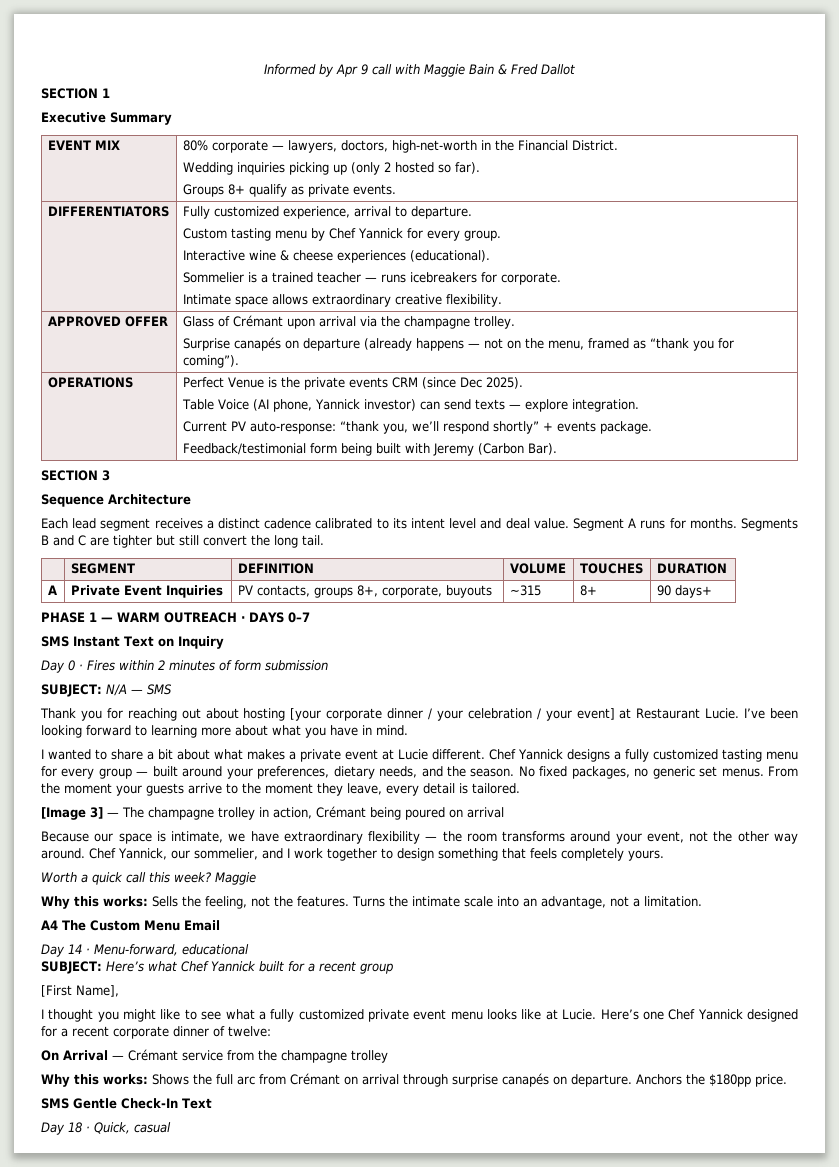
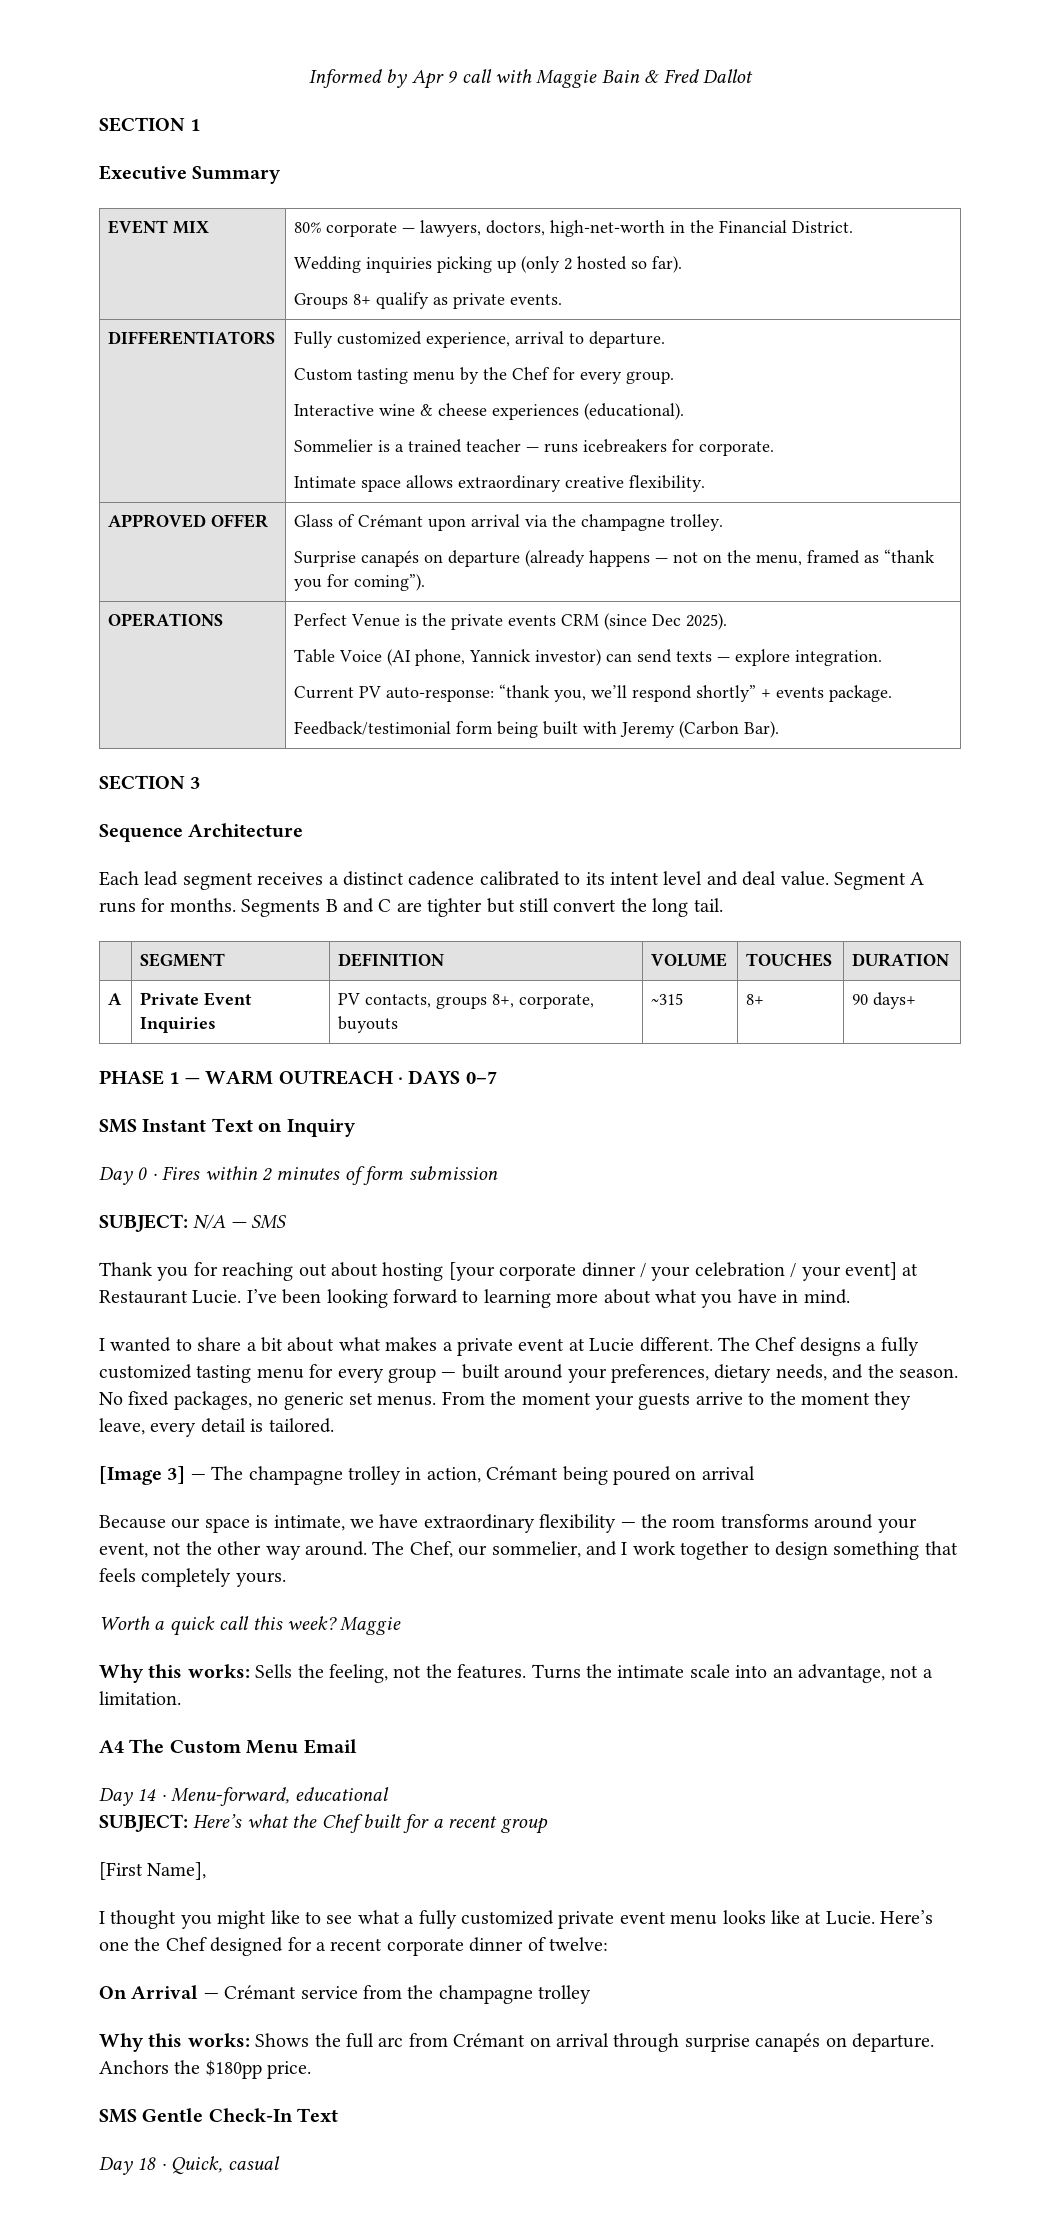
  DIFFERENTIATORS | Fully customized experience, arrival to departure.
- Custom tasting menu by Chef Yannick for every group.
+ Custom tasting menu by the Chef for every group.
- Chef Yannick designs a fully customized tasting menu for every group — built around your preferences, dietary needs, and the season.
+ The Chef designs a fully customized tasting menu for every group — built around your preferences, dietary needs, and the season.
- Chef Yannick, our sommelier, and I work together to design something that feels completely yours.
+ The Chef, our sommelier, and I work together to design something that feels completely yours.
- SUBJECT: Here’s what Chef Yannick built for a recent group
+ SUBJECT: Here’s what the Chef built for a recent group
- Here’s one Chef Yannick designed for a recent corporate dinner of twelve:
+ Here’s one the Chef designed for a recent corporate dinner of twelve:

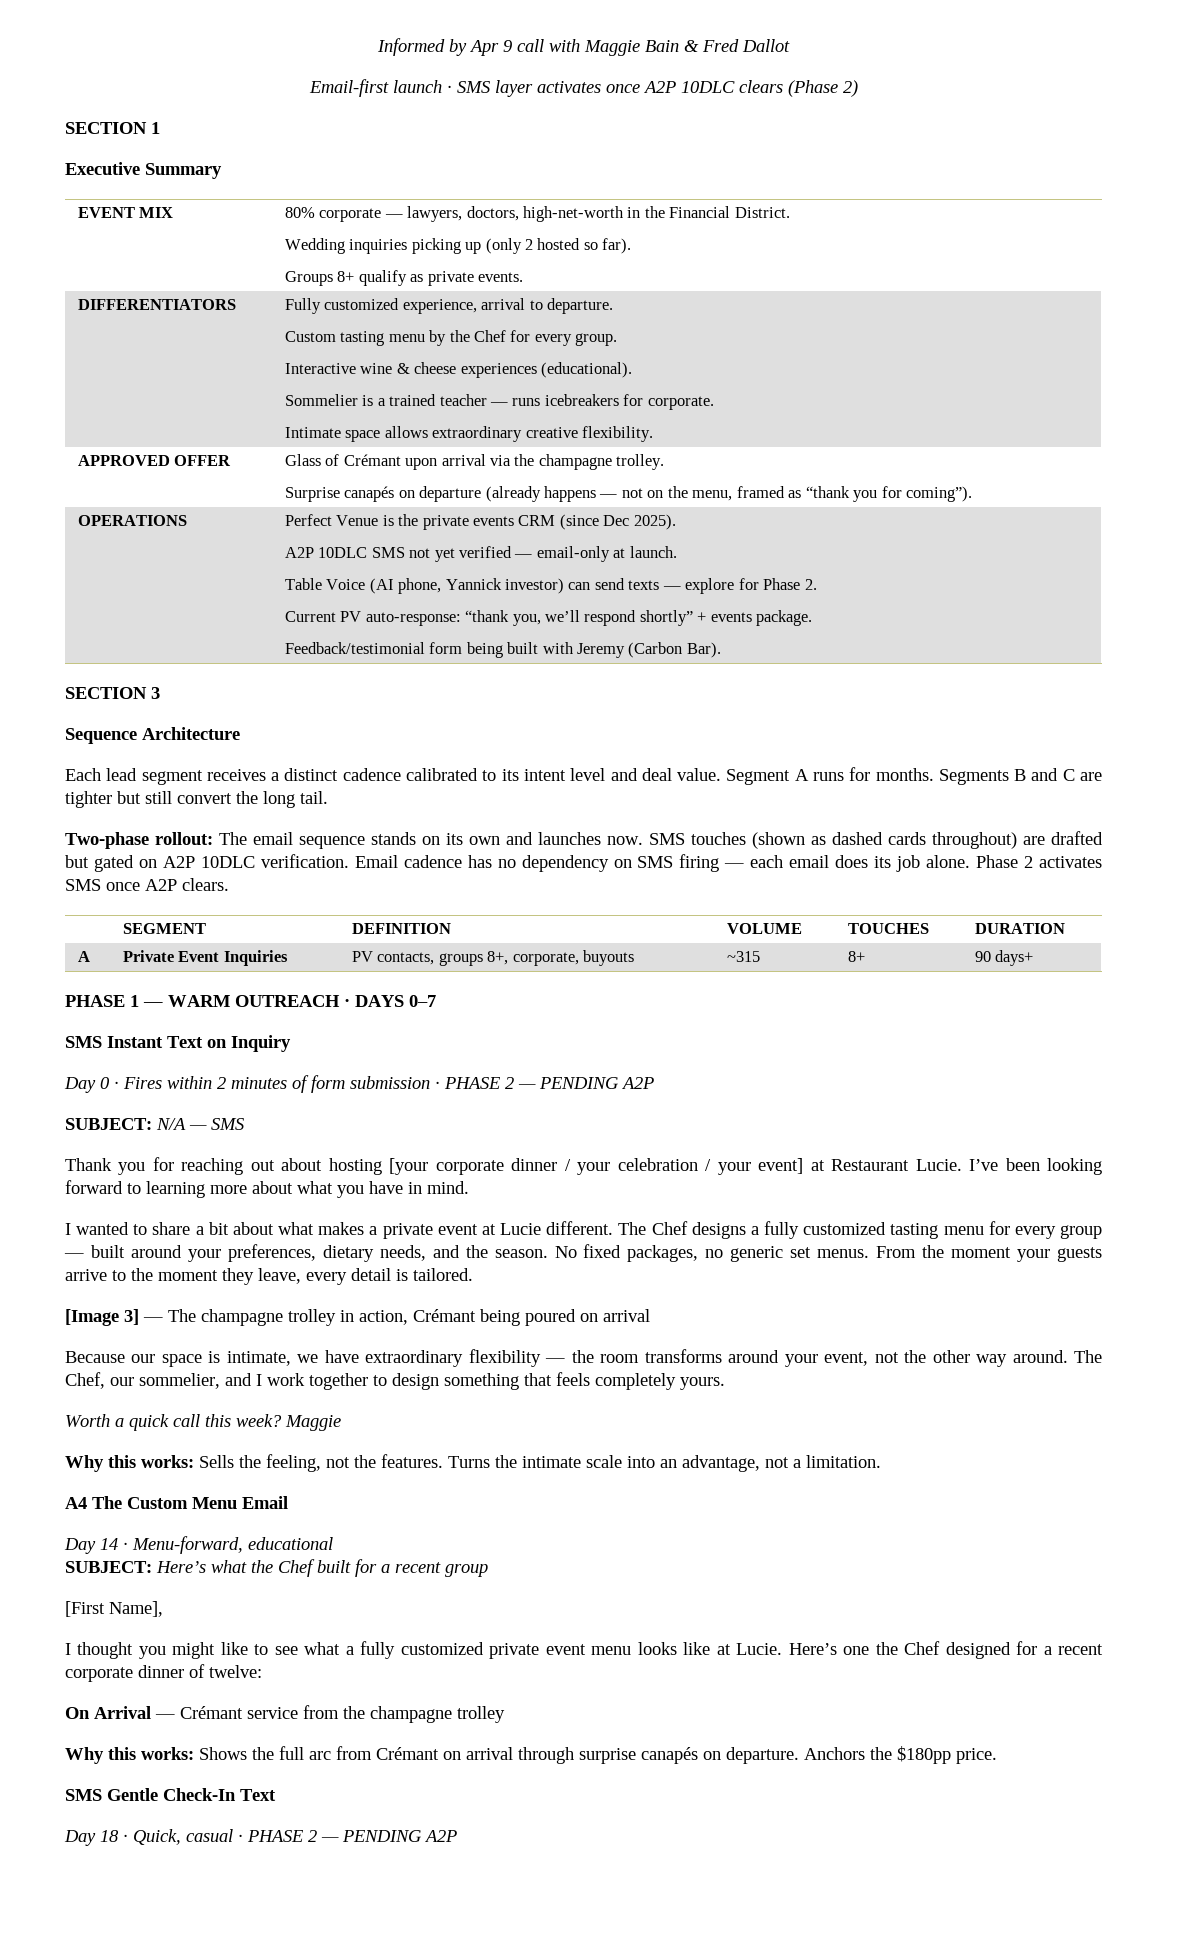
+ Email-first launch · SMS layer activates once A2P 10DLC clears (Phase 2)
+ A2P 10DLC SMS not yet verified — email-only at launch.
- Table Voice (AI phone, Yannick investor) can send texts — explore integration.
+ Table Voice (AI phone, Yannick investor) can send texts — explore for Phase 2.
+ Two-phase rollout: The email sequence stands on its own and launches now. SMS touches (shown as dashed cards throughout) are drafted but gated on A2P 10DLC verification. Email cadence has no dependency on SMS firing — each email does its job alone. Phase 2 activates SMS once A2P clears.
- Day 0 · Fires within 2 minutes of form submission
+ Day 0 · Fires within 2 minutes of form submission · PHASE 2 — PENDING A2P
- Day 18 · Quick, casual
+ Day 18 · Quick, casual · PHASE 2 — PENDING A2P

